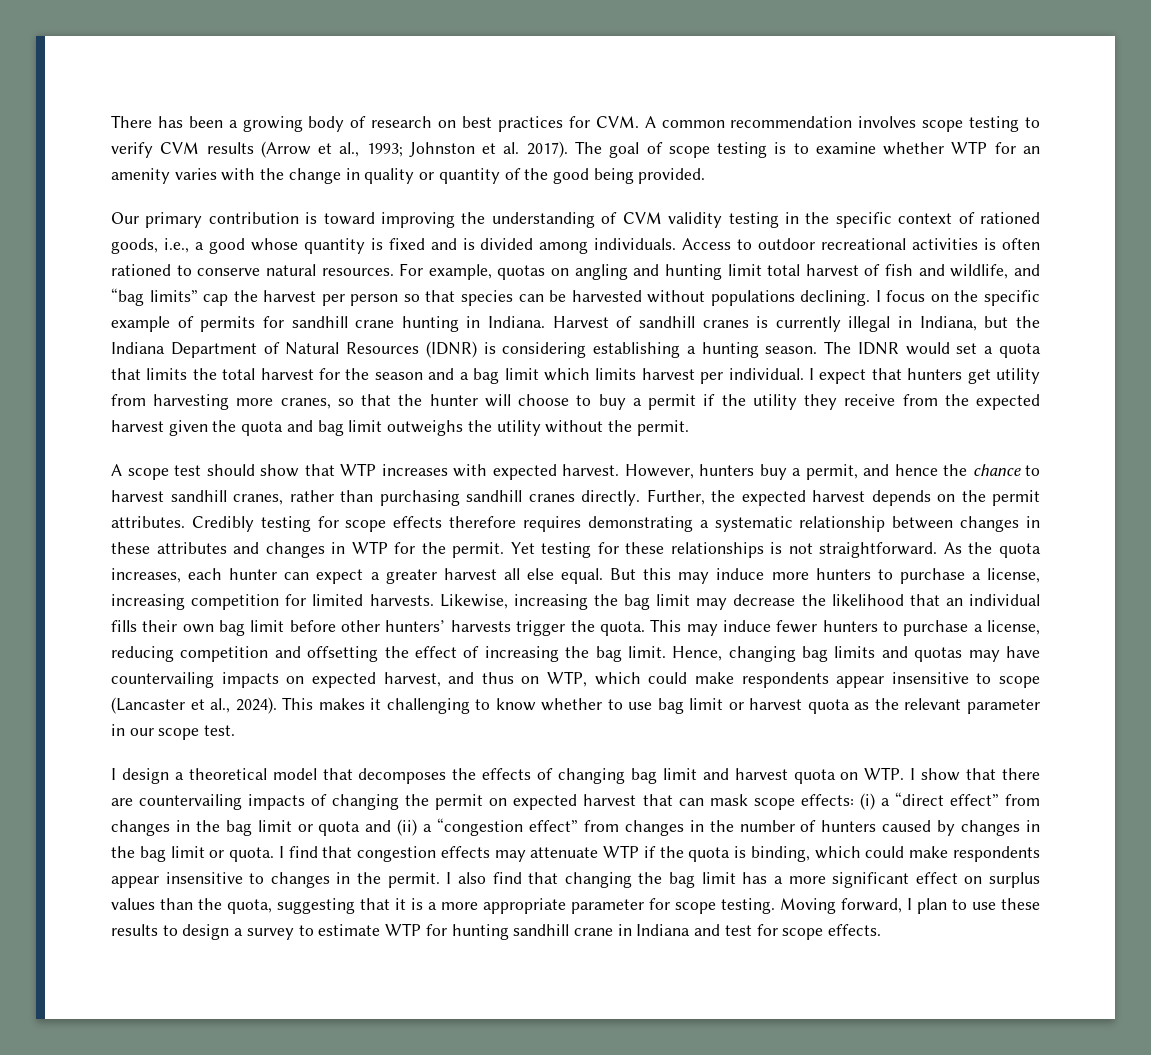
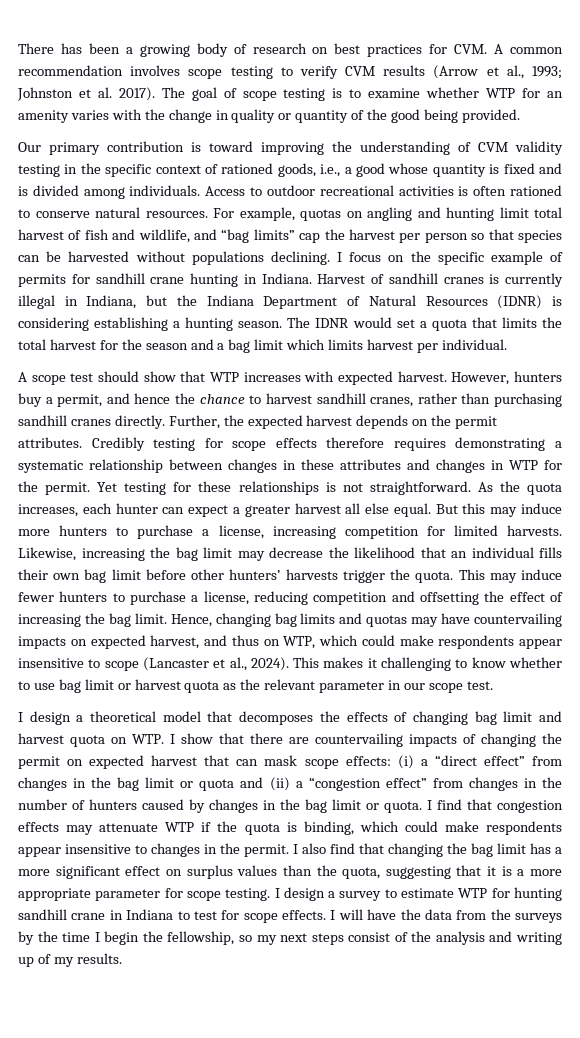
- I expect that hunters get utility from harvesting more cranes, so that the hunter will choose to buy a permit if the utility they receive from the expected harvest given the quota and bag limit outweighs the utility without the permit.
- Moving forward, I plan to use these results to design a survey to estimate WTP for hunting sandhill crane in Indiana and test for scope effects.
+ I design a survey to estimate WTP for hunting sandhill crane in Indiana to test for scope effects.
+ I will have the data from the surveys by the time I begin the fellowship, so my next steps consist of the analysis and writing up of my results.

